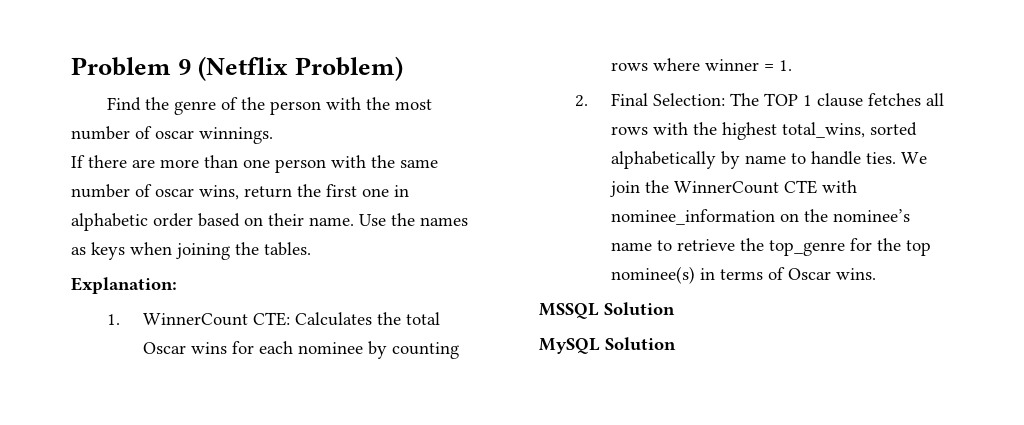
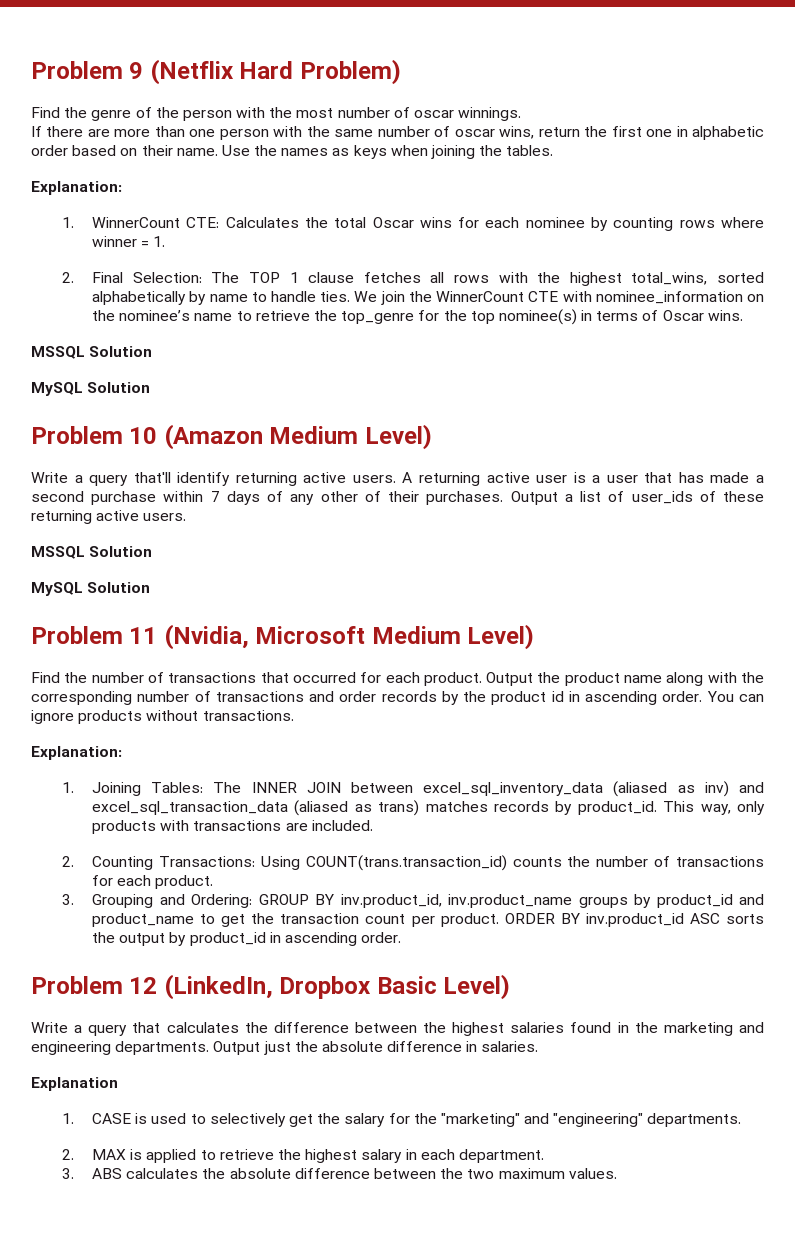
- Problem 9 (Netflix Problem)
+ Problem 9 (Netflix Hard Problem)
+ Problem 10 (Amazon Medium Level)
+ Write a query that'll identify returning active users. A returning active user is a user that has made a second purchase within 7 days of any other of their purchases. Output a list of user_ids of these returning active users.
+ MSSQL Solution
+ MySQL Solution
+ Problem 11 (Nvidia, Microsoft Medium Level)
+ Find the number of transactions that occurred for each product. Output the product name along with the corresponding number of transactions and order records by the product id in ascending order. You can ignore products without transactions.
+ Explanation:
+ 1. Joining Tables: The INNER JOIN between excel_sql_inventory_data (aliased as inv) and excel_sql_transaction_data (aliased as trans) matches records by product_id. This way, only products with transactions are included.
+ 2. Counting Transactions: Using COUNT(trans.transaction_id) counts the number of transactions for each product.
+ 3. Grouping and Ordering: GROUP BY inv.product_id, inv.product_name groups by product_id and product_name to get the transaction count per product. ORDER BY inv.product_id ASC sorts the output by product_id in ascending order.
+ Problem 12 (LinkedIn, Dropbox Basic Level)
+ Write a query that calculates the difference between the highest salaries found in the marketing and engineering departments. Output just the absolute difference in salaries.
+ Explanation
+ 1. CASE is used to selectively get the salary for the "marketing" and "engineering" departments.
+ 2. MAX is applied to retrieve the highest salary in each department.
+ 3. ABS calculates the absolute difference between the two maximum values.

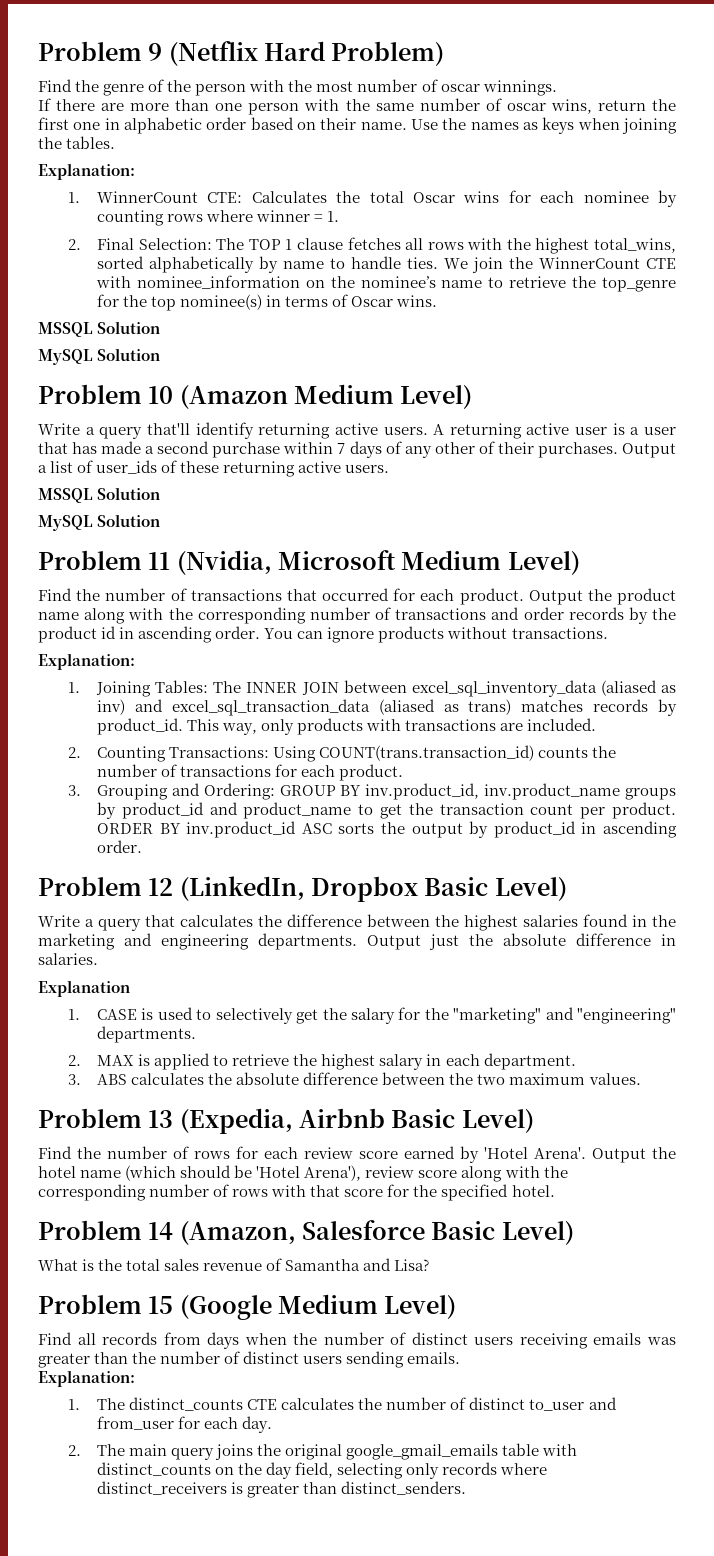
+ Problem 13 (Expedia, Airbnb Basic Level)
+ Find the number of rows for each review score earned by 'Hotel Arena'. Output the hotel name (which should be 'Hotel Arena'), review score along with the corresponding number of rows with that score for the specified hotel.
+ Problem 14 (Amazon, Salesforce Basic Level)
+ What is the total sales revenue of Samantha and Lisa?
+ Problem 15 (Google Medium Level)
+ Find all records from days when the number of distinct users receiving emails was greater than the number of distinct users sending emails.
+ Explanation:
+ 1. The distinct_counts CTE calculates the number of distinct to_user and from_user for each day.
+ 2. The main query joins the original google_gmail_emails table with distinct_counts on the day field, selecting only records where distinct_receivers is greater than distinct_senders.

